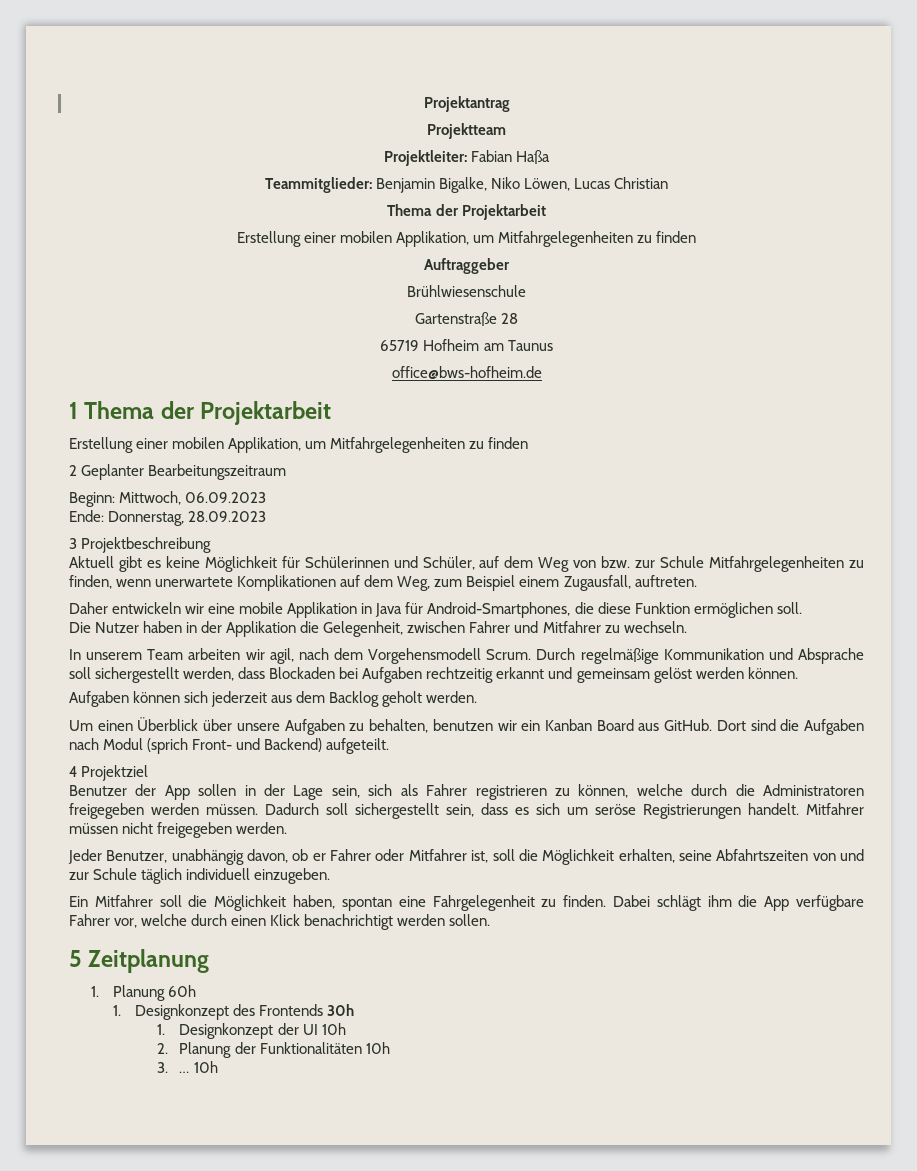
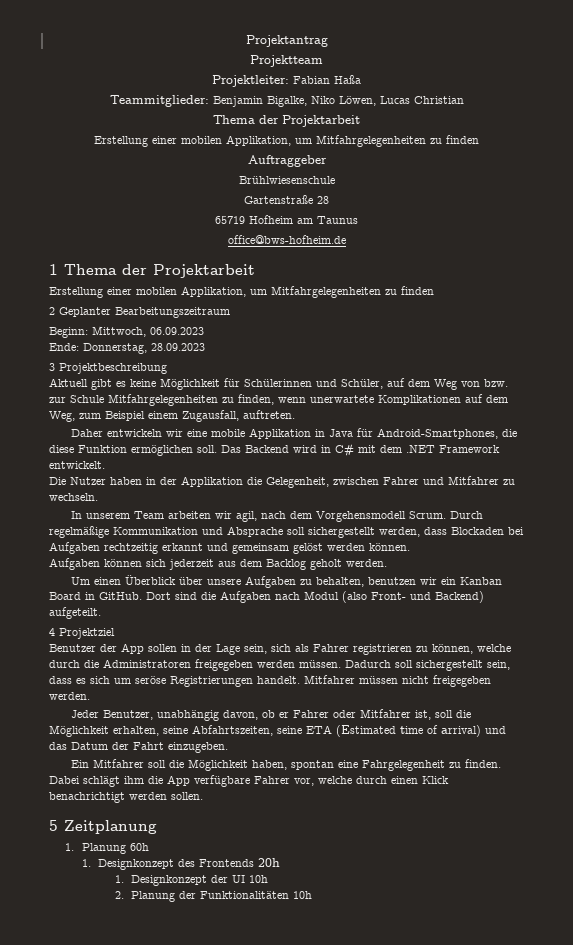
+ Das Backend wird in C# mit dem .NET Framework entwickelt.
- Um einen Überblick über unsere Aufgaben zu behalten, benutzen wir ein Kanban Board aus GitHub.
+ Um einen Überblick über unsere Aufgaben zu behalten, benutzen wir ein Kanban Board in GitHub.
- Dort sind die Aufgaben nach Modul (sprich Front- und Backend) aufgeteilt.
+ Dort sind die Aufgaben nach Modul (also Front- und Backend) aufgeteilt.
- Jeder Benutzer, unabhängig davon, ob er Fahrer oder Mitfahrer ist, soll die Möglichkeit erhalten, seine Abfahrtszeiten von und zur Schule täglich individuell einzugeben.
+ Jeder Benutzer, unabhängig davon, ob er Fahrer oder Mitfahrer ist, soll die Möglichkeit erhalten, seine Abfahrtszeiten, seine ETA (Estimated time of arrival) und das Datum der Fahrt einzugeben.
- 1. Designkonzept des Frontends 30h
+ 1. Designkonzept des Frontends 20h
- 3. … 10h

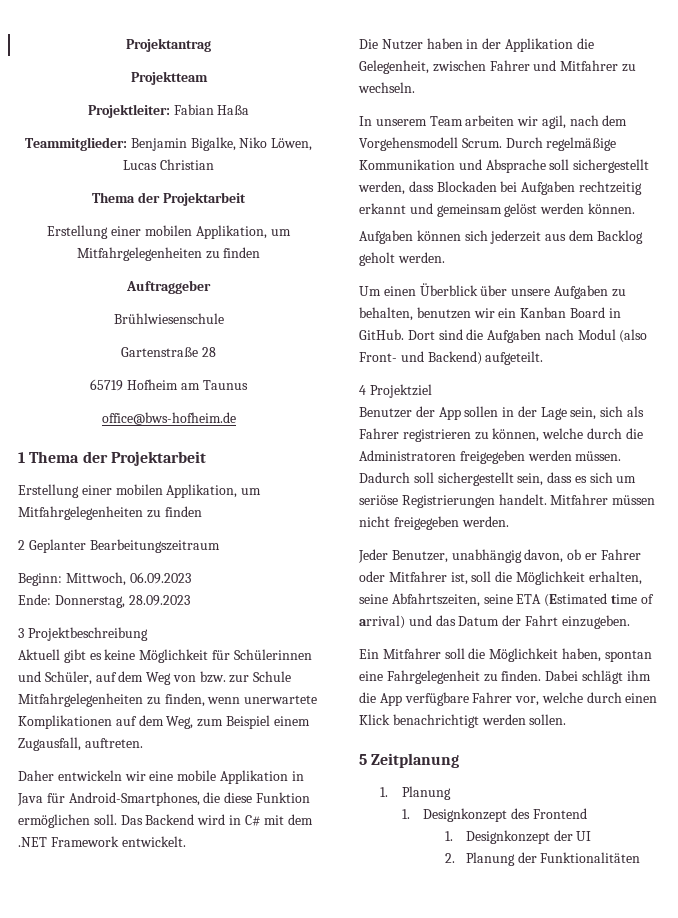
- Dadurch soll sichergestellt sein, dass es sich um seröse Registrierungen handelt.
+ Dadurch soll sichergestellt sein, dass es sich um seriöse Registrierungen handelt.
- 1. Planung 60h
+ 1. Planung
- 1. Designkonzept des Frontends 20h
+ 1. Designkonzept des Frontend
- 1. Designkonzept der UI 10h
+ 1. Designkonzept der UI
- 2. Planung der Funktionalitäten 10h
+ 2. Planung der Funktionalitäten

